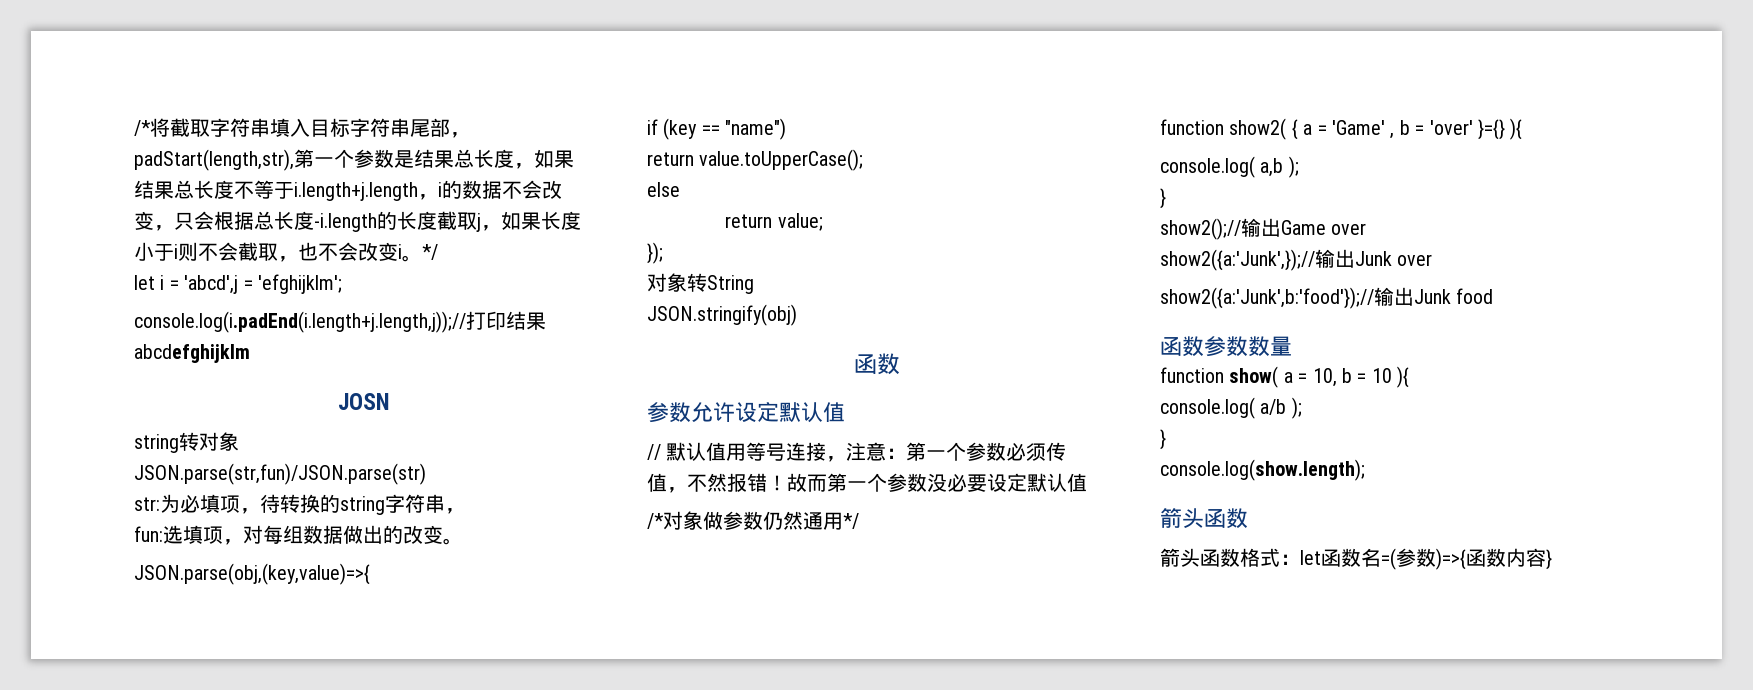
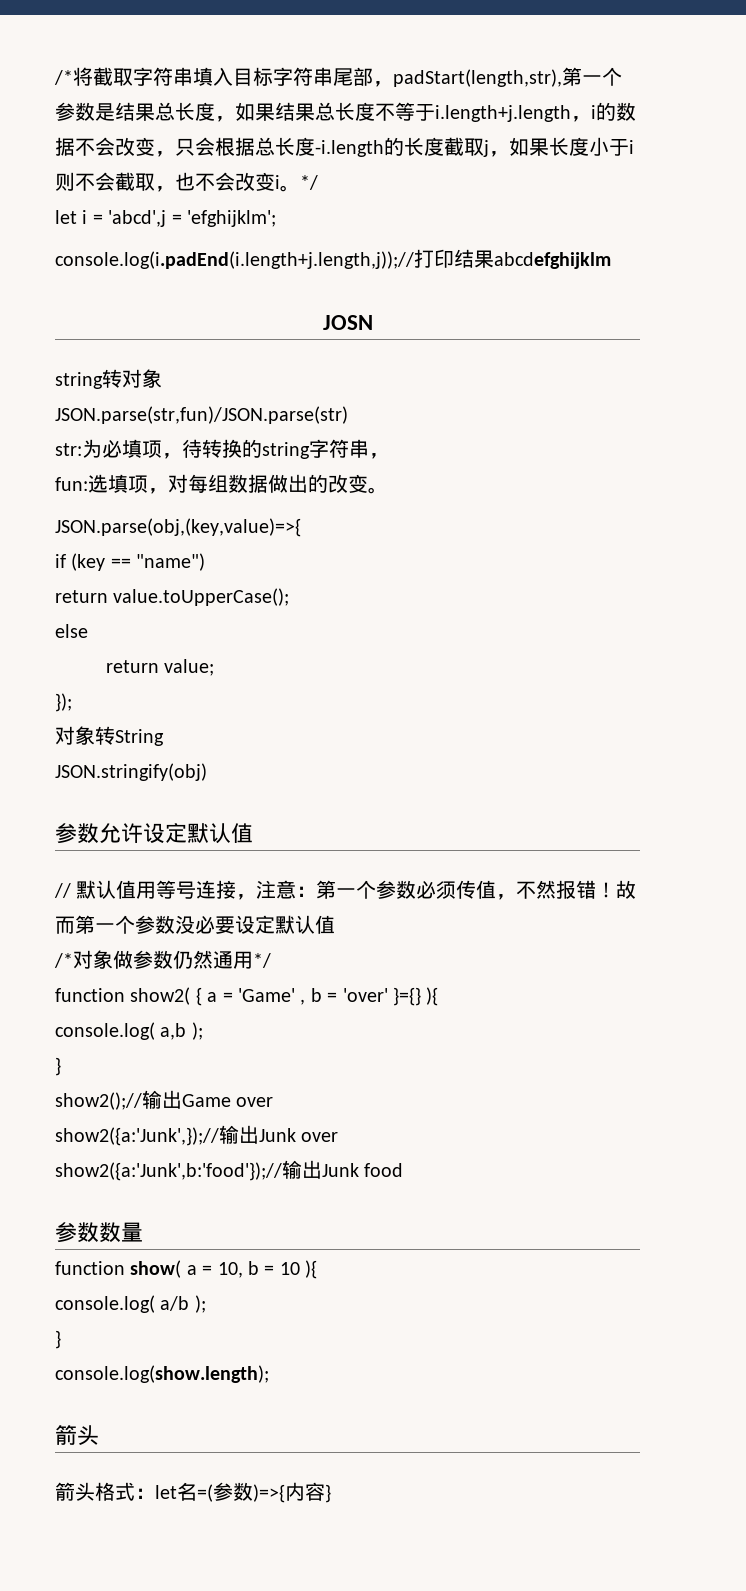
  JSON.stringify(obj)
- 函数
- 函数参数数量
+ 参数数量
  console.log(show.length);
- 箭头函数
- 箭头函数格式：let函数名=(参数)=>{函数内容}
+ 箭头
+ 箭头格式：let名=(参数)=>{内容}

